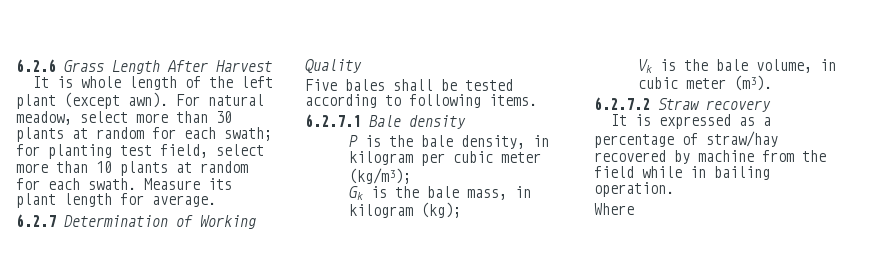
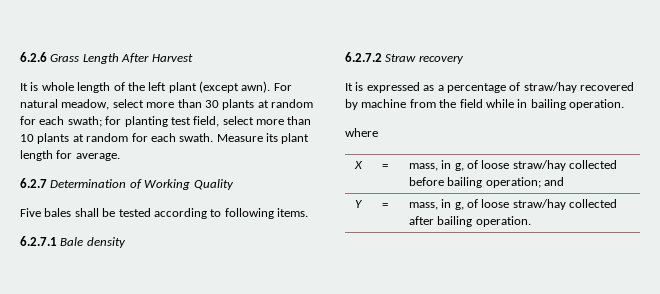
- P is the bale density, in kilogram per cubic meter (kg/m3);
- Gk is the bale mass, in kilogram (kg);
- Vk is the bale volume, in cubic meter (m3).
- Where
+ where
+ X | = | mass, in g, of loose straw/hay collected before bailing operation; and
+ Y | = | mass, in g, of loose straw/hay collected after bailing operation.

